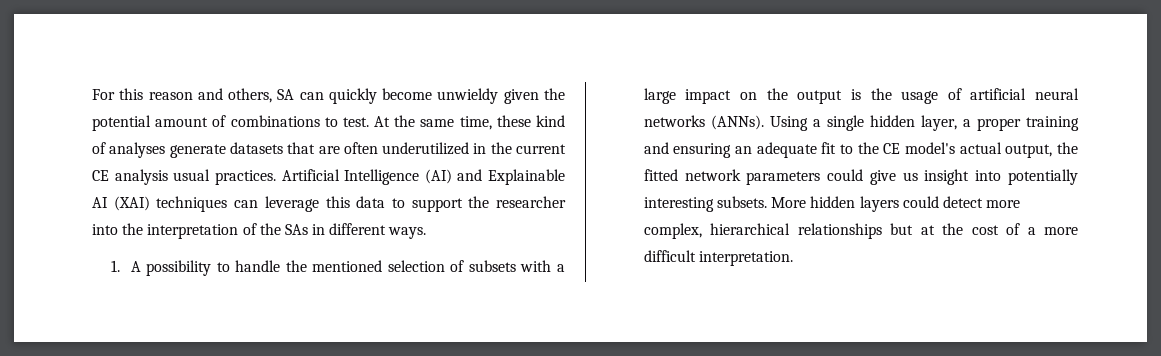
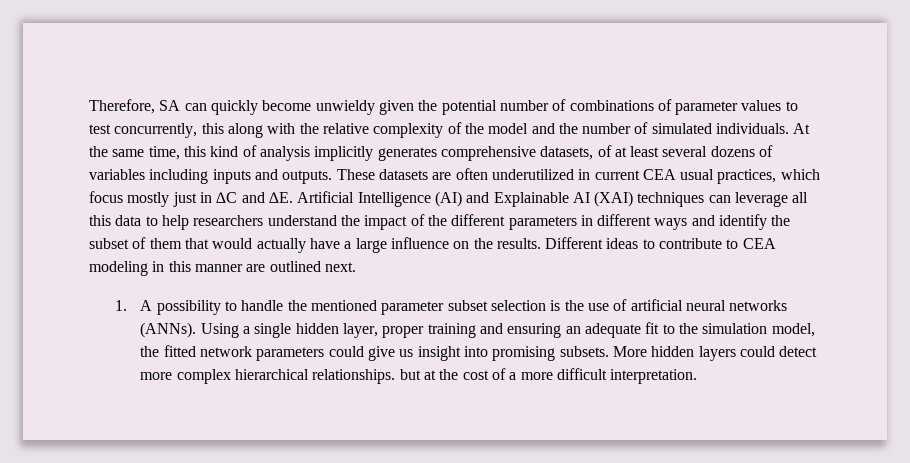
- For this reason and others, SA can quickly become unwieldy given the potential amount of combinations to test.
+ Therefore, SA can quickly become unwieldy given the potential number of combinations of parameter values to test concurrently, this along with the relative complexity of the model and the number of simulated individuals.
- At the same time, these kind of analyses generate datasets that are often underutilized in the current CE analysis usual practices.
+ At the same time, this kind of analysis implicitly generates comprehensive datasets, of at least several dozens of variables including inputs and outputs. These datasets are often underutilized in current CEA usual practices, which focus mostly just in ∆C and ∆E.
- Artificial Intelligence (AI) and Explainable AI (XAI) techniques can leverage this data to support the researcher into the interpretation of the SAs in different ways.
+ Artificial Intelligence (AI) and Explainable AI (XAI) techniques can leverage all this data to help researchers understand the impact of the different parameters in different ways and identify the subset of them that would actually have a large influence on the results. Different ideas to contribute to CEA modeling in this manner are outlined next.
- 1. A possibility to handle the mentioned selection of subsets with a large impact on the output is the usage of artificial neural networks (ANNs).
+ 1. A possibility to handle the mentioned parameter subset selection is the use of artificial neural networks (ANNs).
- Using a single hidden layer, a proper training and ensuring an adequate fit to the CE model's actual output, the fitted network parameters could give us insight into potentially interesting subsets.
+ Using a single hidden layer, proper training and ensuring an adequate fit to the simulation model, the fitted network parameters could give us insight into promising subsets.
- More hidden layers could detect more complex, hierarchical relationships but at the cost of a more difficult interpretation.
+ More hidden layers could detect more complex hierarchical relationships. but at the cost of a more difficult interpretation.

